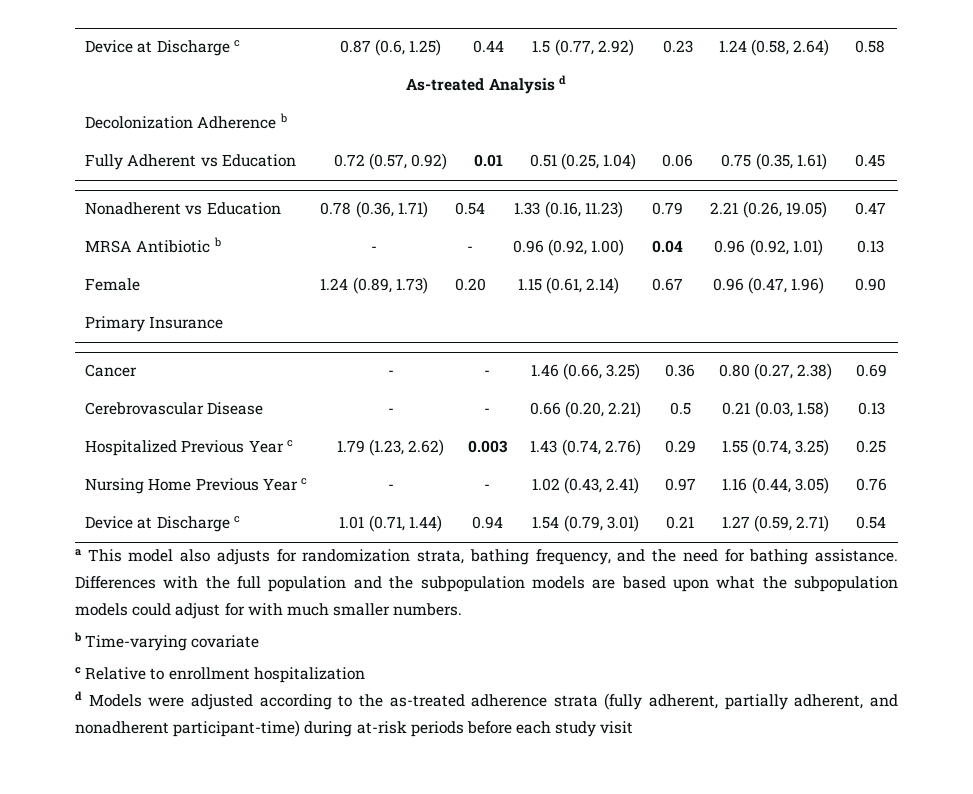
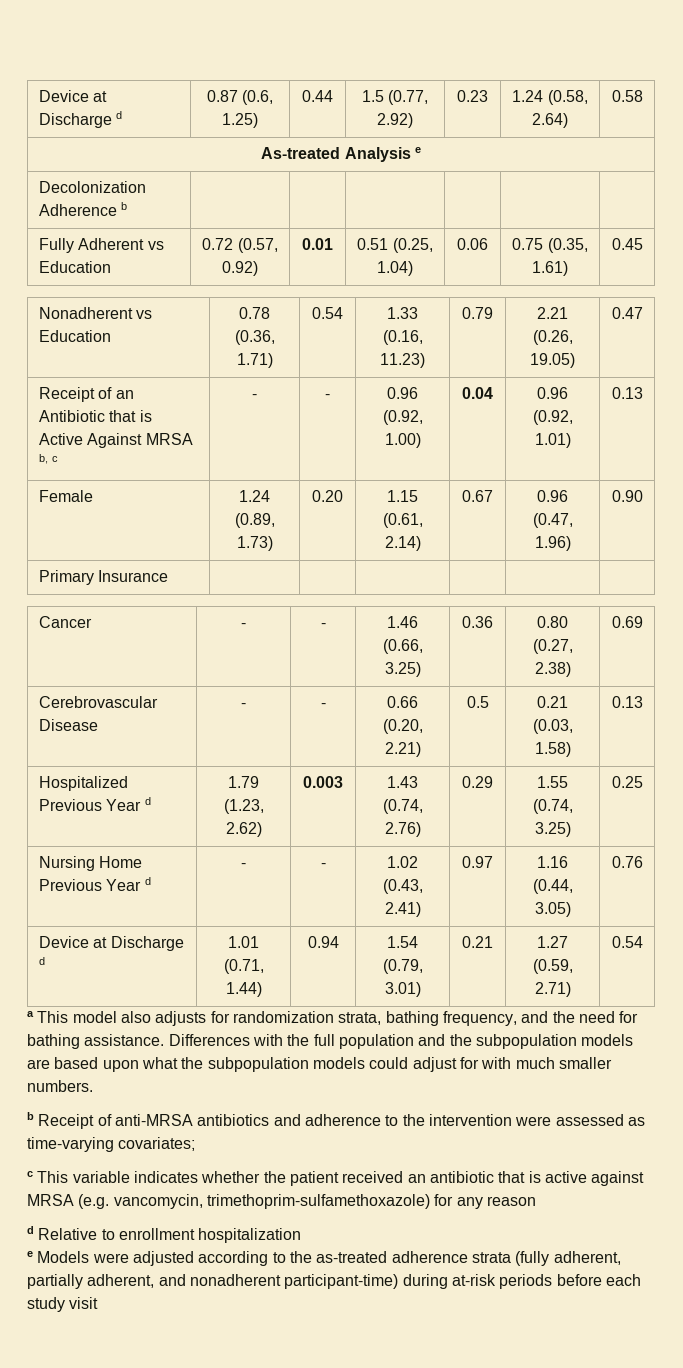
- Device at Discharge c | 0.87 (0.6, 1.25) | 0.44 | 1.5 (0.77, 2.92) | 0.23 | 1.24 (0.58, 2.64) | 0.58
+ Device at Discharge d | 0.87 (0.6, 1.25) | 0.44 | 1.5 (0.77, 2.92) | 0.23 | 1.24 (0.58, 2.64) | 0.58
- As-treated Analysis d
+ As-treated Analysis e
- MRSA Antibiotic b | - | - | 0.96 (0.92, 1.00) | 0.04 | 0.96 (0.92, 1.01) | 0.13
+ Receipt of an Antibiotic that is Active Against MRSA b, c | - | - | 0.96 (0.92, 1.00) | 0.04 | 0.96 (0.92, 1.01) | 0.13
- Hospitalized Previous Year c | 1.79 (1.23, 2.62) | 0.003 | 1.43 (0.74, 2.76) | 0.29 | 1.55 (0.74, 3.25) | 0.25
+ Hospitalized Previous Year d | 1.79 (1.23, 2.62) | 0.003 | 1.43 (0.74, 2.76) | 0.29 | 1.55 (0.74, 3.25) | 0.25
- Nursing Home Previous Year c | - | - | 1.02 (0.43, 2.41) | 0.97 | 1.16 (0.44, 3.05) | 0.76
+ Nursing Home Previous Year d | - | - | 1.02 (0.43, 2.41) | 0.97 | 1.16 (0.44, 3.05) | 0.76
- Device at Discharge c | 1.01 (0.71, 1.44) | 0.94 | 1.54 (0.79, 3.01) | 0.21 | 1.27 (0.59, 2.71) | 0.54
+ Device at Discharge d | 1.01 (0.71, 1.44) | 0.94 | 1.54 (0.79, 3.01) | 0.21 | 1.27 (0.59, 2.71) | 0.54
- b Time-varying covariate
- c Relative to enrollment hospitalization
+ b Receipt of anti-MRSA antibiotics and adherence to the intervention were assessed as time-varying covariates;
+ c This variable indicates whether the patient received an antibiotic that is active against MRSA (e.g. vancomycin, trimethoprim-sulfamethoxazole) for any reason
+ d Relative to enrollment hospitalization
- d Models were adjusted according to the as-treated adherence strata (fully adherent, partially adherent, and nonadherent participant-time) during at-risk periods before each study visit
+ e Models were adjusted according to the as-treated adherence strata (fully adherent, partially adherent, and nonadherent participant-time) during at-risk periods before each study visit

